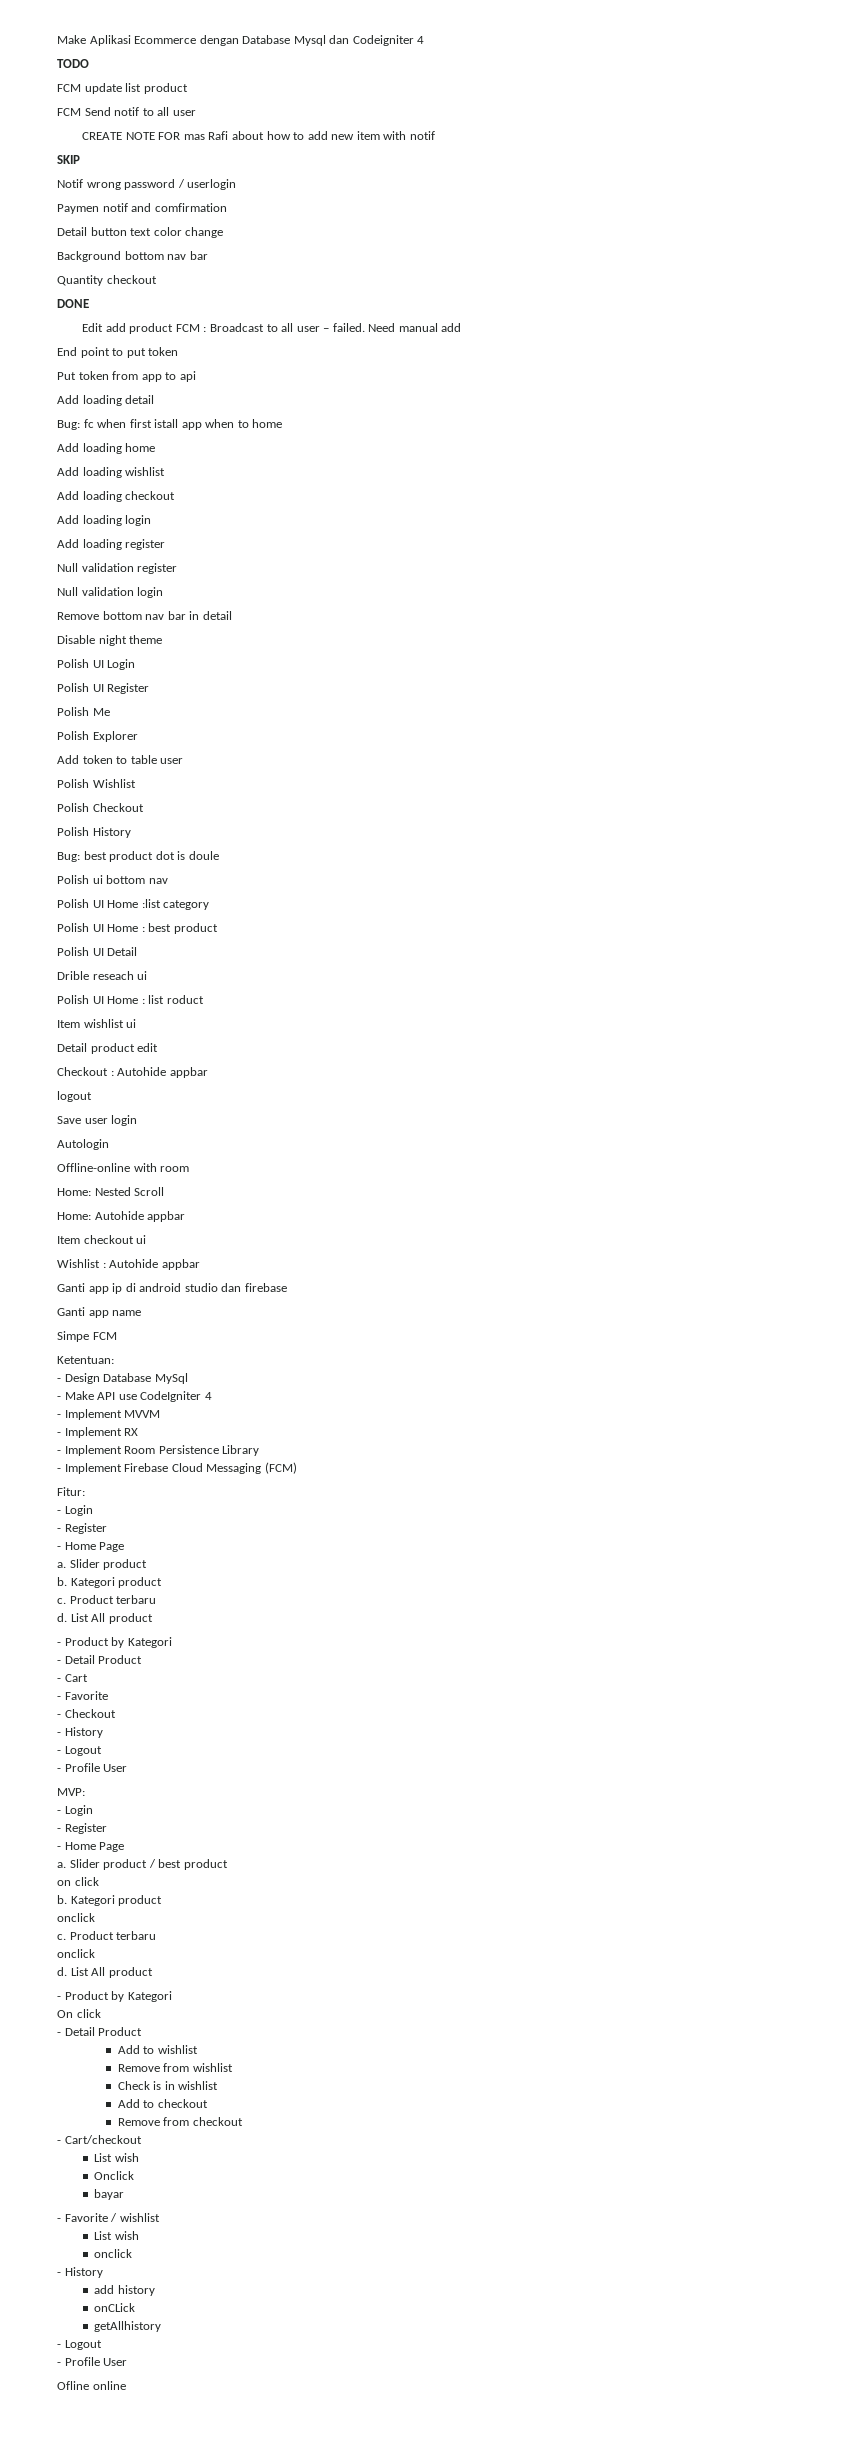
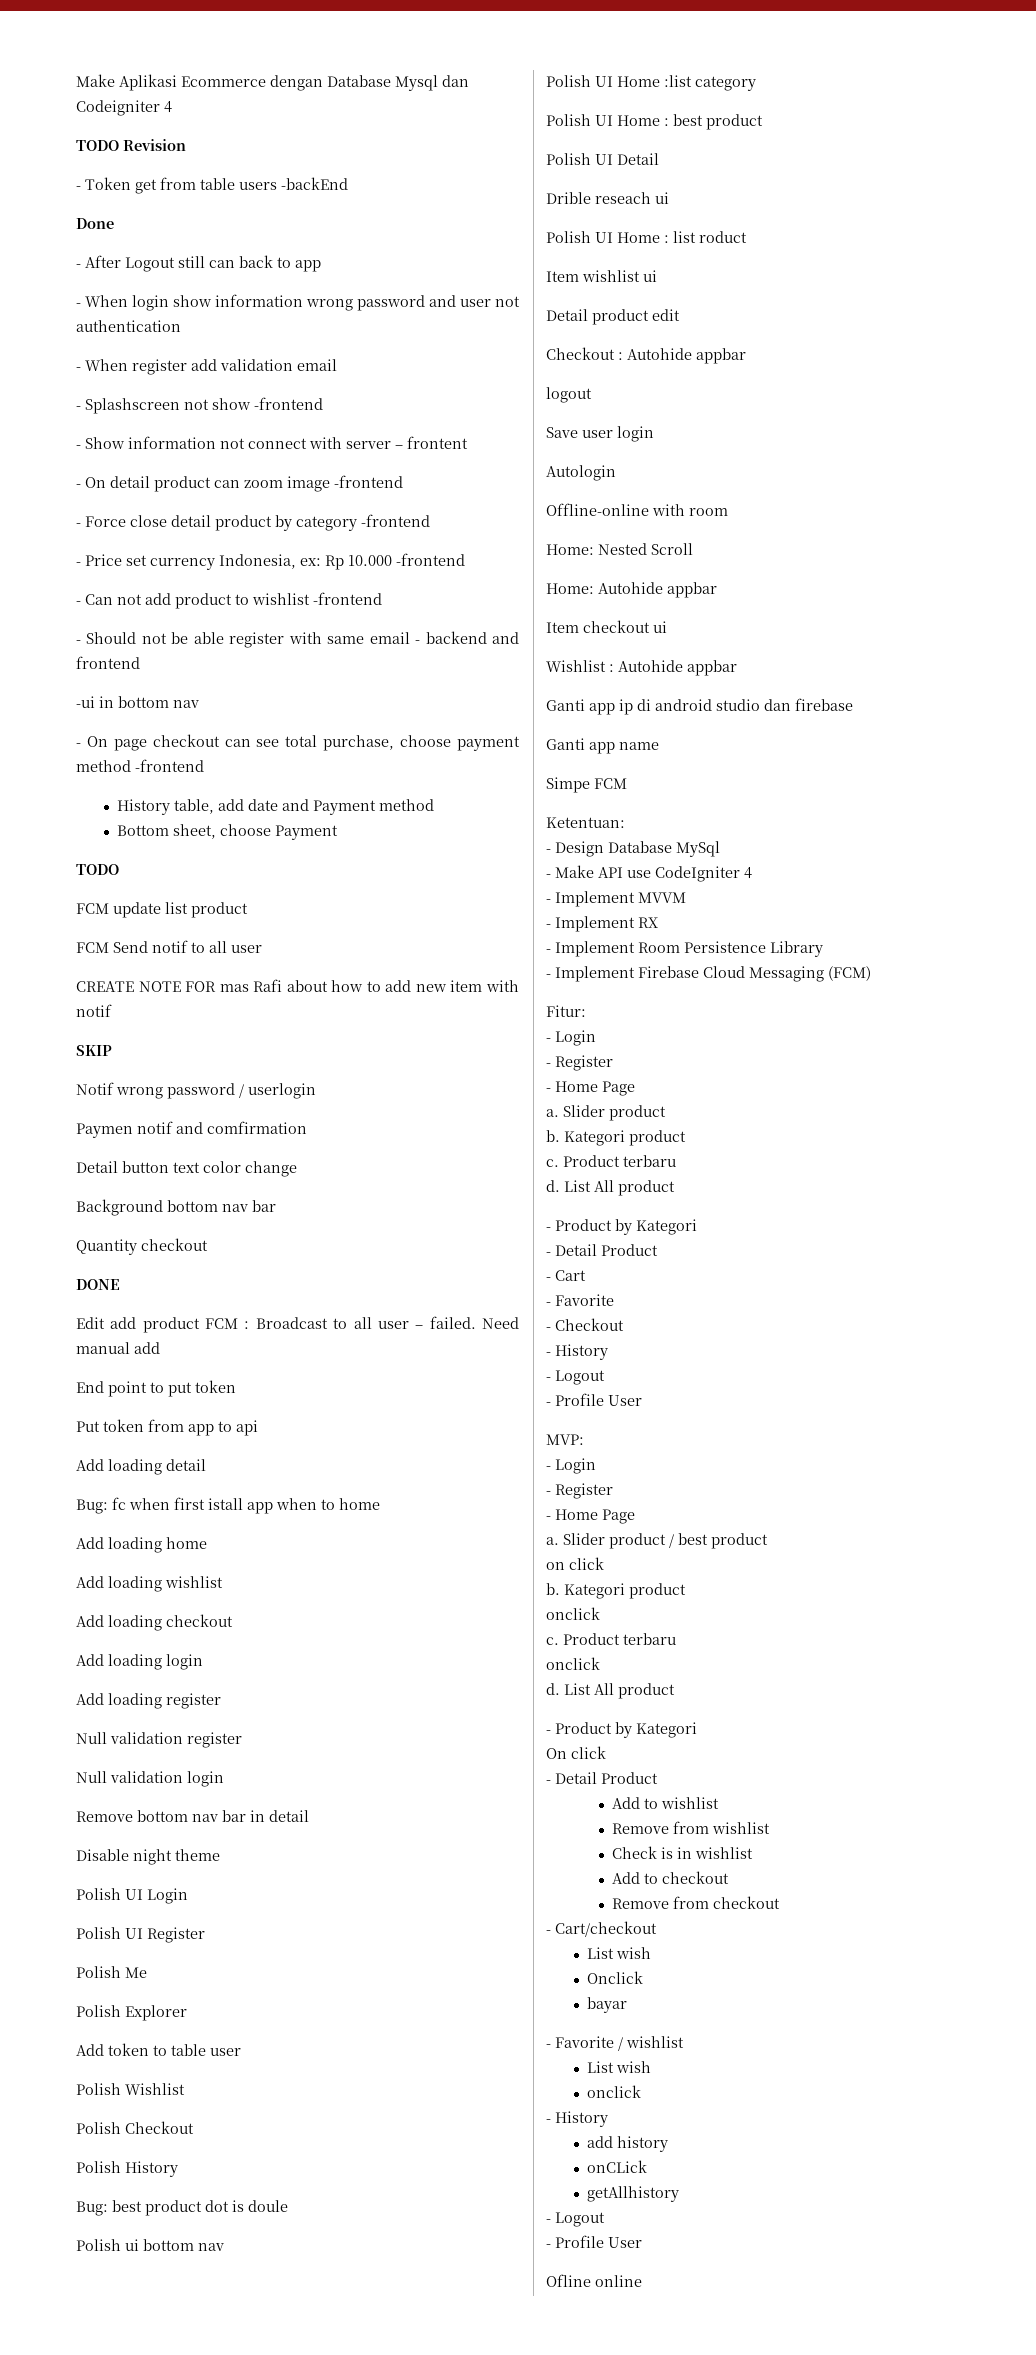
+ TODO Revision
+ - Token get from table users -backEnd
+ Done
+ - After Logout still can back to app
+ - When login show information wrong password and user not authentication
+ - When register add validation email
+ - Splashscreen not show -frontend
+ - Show information not connect with server – frontent
+ - On detail product can zoom image -frontend
+ - Force close detail product by category -frontend
+ - Price set currency Indonesia, ex: Rp 10.000 -frontend
+ - Can not add product to wishlist -frontend
+ - Should not be able register with same email - backend and frontend
+ -ui in bottom nav
+ - On page checkout can see total purchase, choose payment method -frontend
+ History table, add date and Payment method
+ Bottom sheet, choose Payment

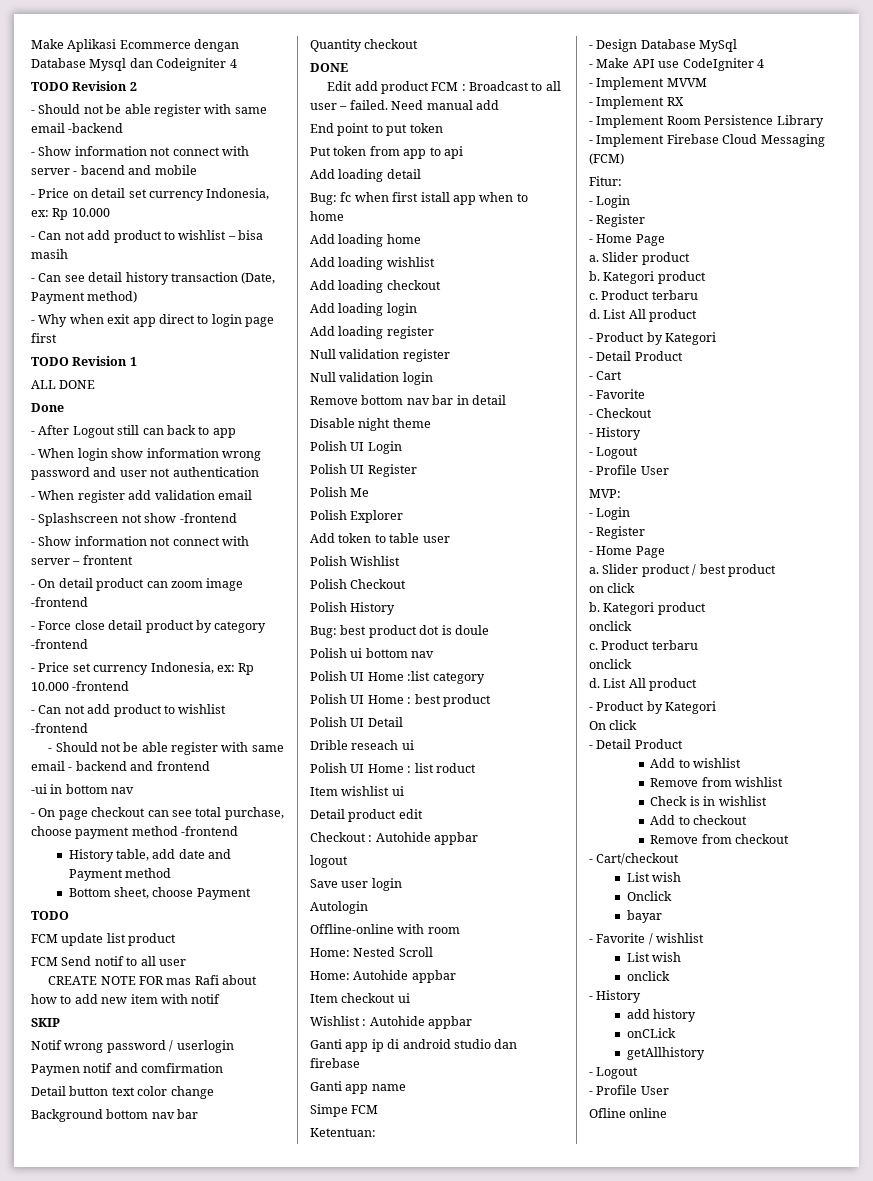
- TODO Revision
- - Token get from table users -backEnd
+ TODO Revision 2
+ - Should not be able register with same email -backend
+ - Show information not connect with server - bacend and mobile
+ - Price on detail set currency Indonesia, ex: Rp 10.000
+ - Can not add product to wishlist – bisa masih
+ - Can see detail history transaction (Date, Payment method)
+ - Why when exit app direct to login page first
+ TODO Revision 1
+ ALL DONE

